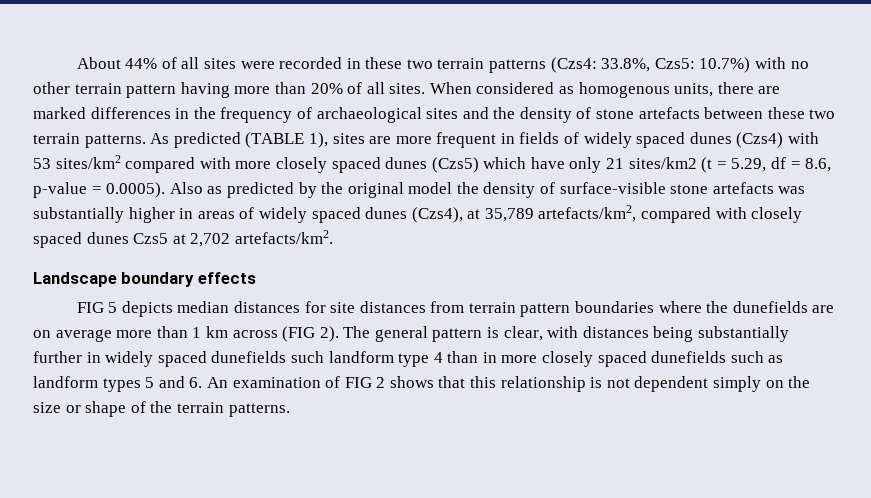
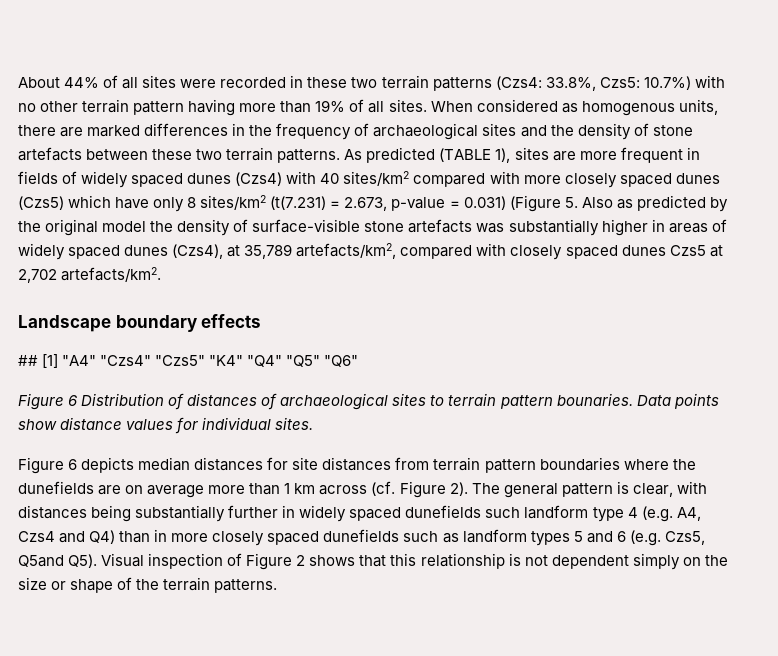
- About 44% of all sites were recorded in these two terrain patterns (Czs4: 33.8%, Czs5: 10.7%) with no other terrain pattern having more than 20% of all sites.
+ About 44% of all sites were recorded in these two terrain patterns (Czs4: 33.8%, Czs5: 10.7%) with no other terrain pattern having more than 19% of all sites.
- As predicted (TABLE 1), sites are more frequent in fields of widely spaced dunes (Czs4) with 53 sites/km2 compared with more closely spaced dunes (Czs5) which have only 21 sites/km2 (t = 5.29, df = 8.6, p-value = 0.0005). Also as predicted by the original model the density of surface-visible stone artefacts was substantially higher in areas of widely spaced dunes (Czs4), at 35,789 artefacts/km2, compared with closely spaced dunes Czs5 at 2,702 artefacts/km2.
+ As predicted (TABLE 1), sites are more frequent in fields of widely spaced dunes (Czs4) with 40 sites/km2 compared with more closely spaced dunes (Czs5) which have only 8 sites/km2 (t(7.231) = 2.673, p-value = 0.031) (Figure 5. Also as predicted by the original model the density of surface-visible stone artefacts was substantially higher in areas of widely spaced dunes (Czs4), at 35,789 artefacts/km2, compared with closely spaced dunes Czs5 at 2,702 artefacts/km2.
- FIG 5 depicts median distances for site distances from terrain pattern boundaries where the dunefields are on average more than 1 km across (FIG 2).
+ ## [1] "A4" "Czs4" "Czs5" "K4" "Q4" "Q5" "Q6"
+ Figure 6 Distribution of distances of archaeological sites to terrain pattern bounaries. Data points show distance values for individual sites.
+ Figure 6 depicts median distances for site distances from terrain pattern boundaries where the dunefields are on average more than 1 km across (cf. Figure 2).
- The general pattern is clear, with distances being substantially further in widely spaced dunefields such landform type 4 than in more closely spaced dunefields such as landform types 5 and 6. An examination of FIG 2 shows that this relationship is not dependent simply on the size or shape of the terrain patterns.
+ The general pattern is clear, with distances being substantially further in widely spaced dunefields such landform type 4 (e.g. A4, Czs4 and Q4) than in more closely spaced dunefields such as landform types 5 and 6 (e.g. Czs5, Q5and Q5). Visual inspection of Figure 2 shows that this relationship is not dependent simply on the size or shape of the terrain patterns.

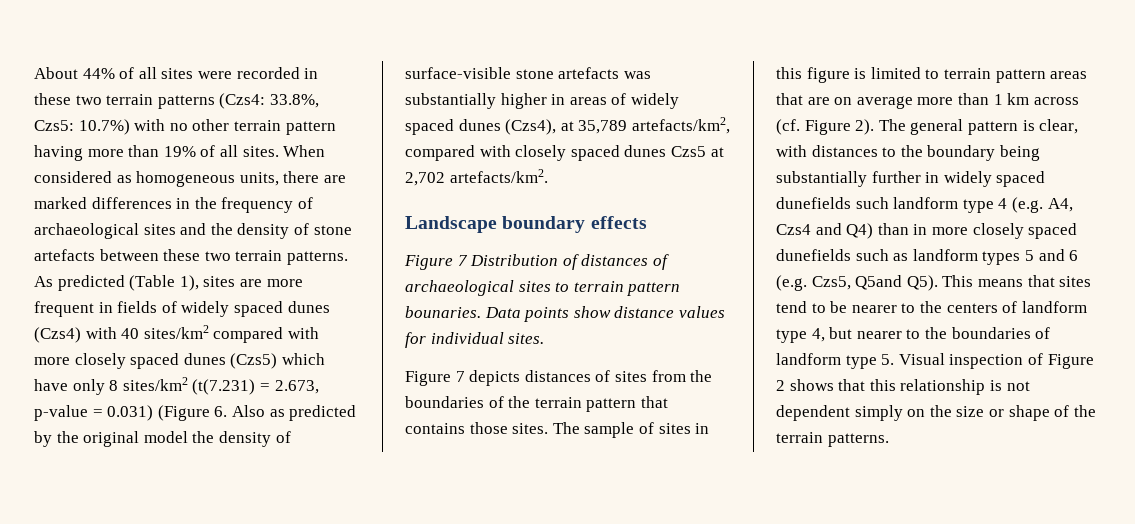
- When considered as homogenous units, there are marked differences in the frequency of archaeological sites and the density of stone artefacts between these two terrain patterns.
+ When considered as homogeneous units, there are marked differences in the frequency of archaeological sites and the density of stone artefacts between these two terrain patterns.
- As predicted (TABLE 1), sites are more frequent in fields of widely spaced dunes (Czs4) with 40 sites/km2 compared with more closely spaced dunes (Czs5) which have only 8 sites/km2 (t(7.231) = 2.673, p-value = 0.031) (Figure 5. Also as predicted by the original model the density of surface-visible stone artefacts was substantially higher in areas of widely spaced dunes (Czs4), at 35,789 artefacts/km2, compared with closely spaced dunes Czs5 at 2,702 artefacts/km2.
+ As predicted (Table 1), sites are more frequent in fields of widely spaced dunes (Czs4) with 40 sites/km2 compared with more closely spaced dunes (Czs5) which have only 8 sites/km2 (t(7.231) = 2.673, p-value = 0.031) (Figure 6. Also as predicted by the original model the density of surface-visible stone artefacts was substantially higher in areas of widely spaced dunes (Czs4), at 35,789 artefacts/km2, compared with closely spaced dunes Czs5 at 2,702 artefacts/km2.
- ## [1] "A4" "Czs4" "Czs5" "K4" "Q4" "Q5" "Q6"
- Figure 6 Distribution of distances of archaeological sites to terrain pattern bounaries.
+ Figure 7 Distribution of distances of archaeological sites to terrain pattern bounaries.
- Figure 6 depicts median distances for site distances from terrain pattern boundaries where the dunefields are on average more than 1 km across (cf. Figure 2).
+ Figure 7 depicts distances of sites from the boundaries of the terrain pattern that contains those sites. The sample of sites in this figure is limited to terrain pattern areas that are on average more than 1 km across (cf. Figure 2).
- The general pattern is clear, with distances being substantially further in widely spaced dunefields such landform type 4 (e.g. A4, Czs4 and Q4) than in more closely spaced dunefields such as landform types 5 and 6 (e.g. Czs5, Q5and Q5). Visual inspection of Figure 2 shows that this relationship is not dependent simply on the size or shape of the terrain patterns.
+ The general pattern is clear, with distances to the boundary being substantially further in widely spaced dunefields such landform type 4 (e.g. A4, Czs4 and Q4) than in more closely spaced dunefields such as landform types 5 and 6 (e.g. Czs5, Q5and Q5). This means that sites tend to be nearer to the centers of landform type 4, but nearer to the boundaries of landform type 5. Visual inspection of Figure 2 shows that this relationship is not dependent simply on the size or shape of the terrain patterns.

